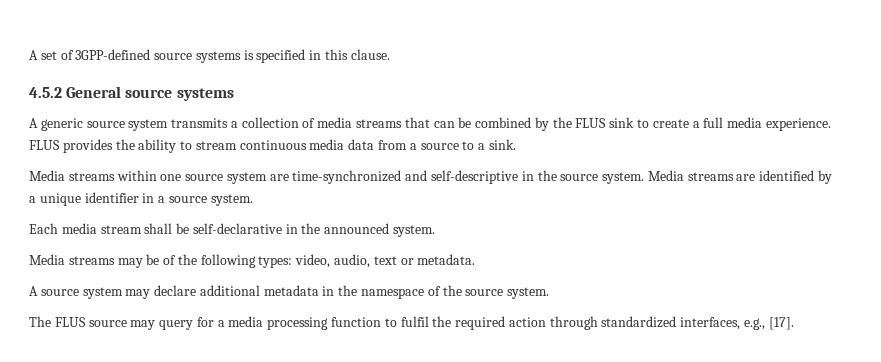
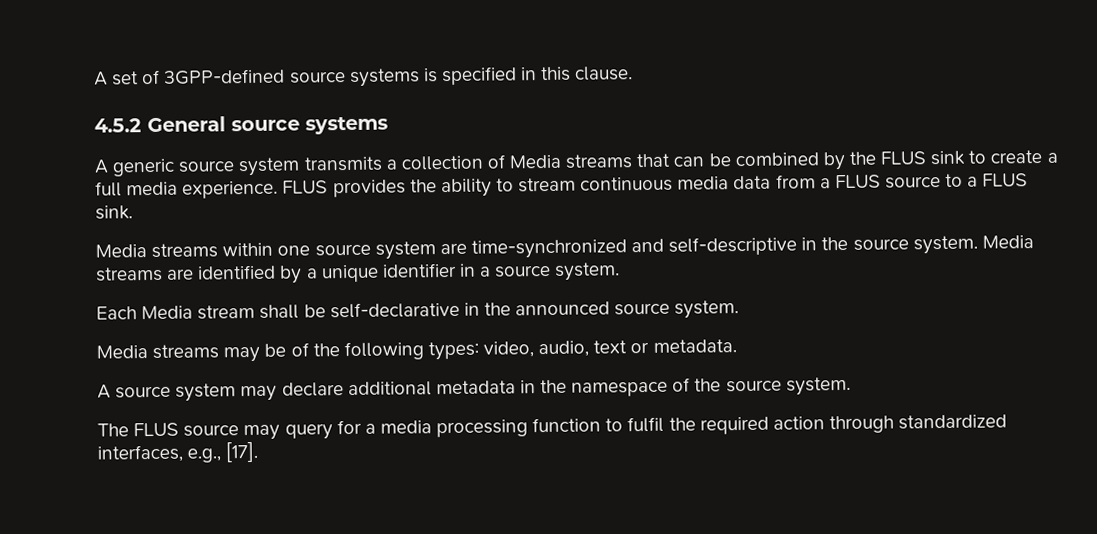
- A generic source system transmits a collection of media streams that can be combined by the FLUS sink to create a full media experience.
+ A generic source system transmits a collection of Media streams that can be combined by the FLUS sink to create a full media experience.
- FLUS provides the ability to stream continuous media data from a source to a sink.
+ FLUS provides the ability to stream continuous media data from a FLUS source to a FLUS sink.
- Each media stream shall be self-declarative in the announced system.
+ Each Media stream shall be self-declarative in the announced source system.

